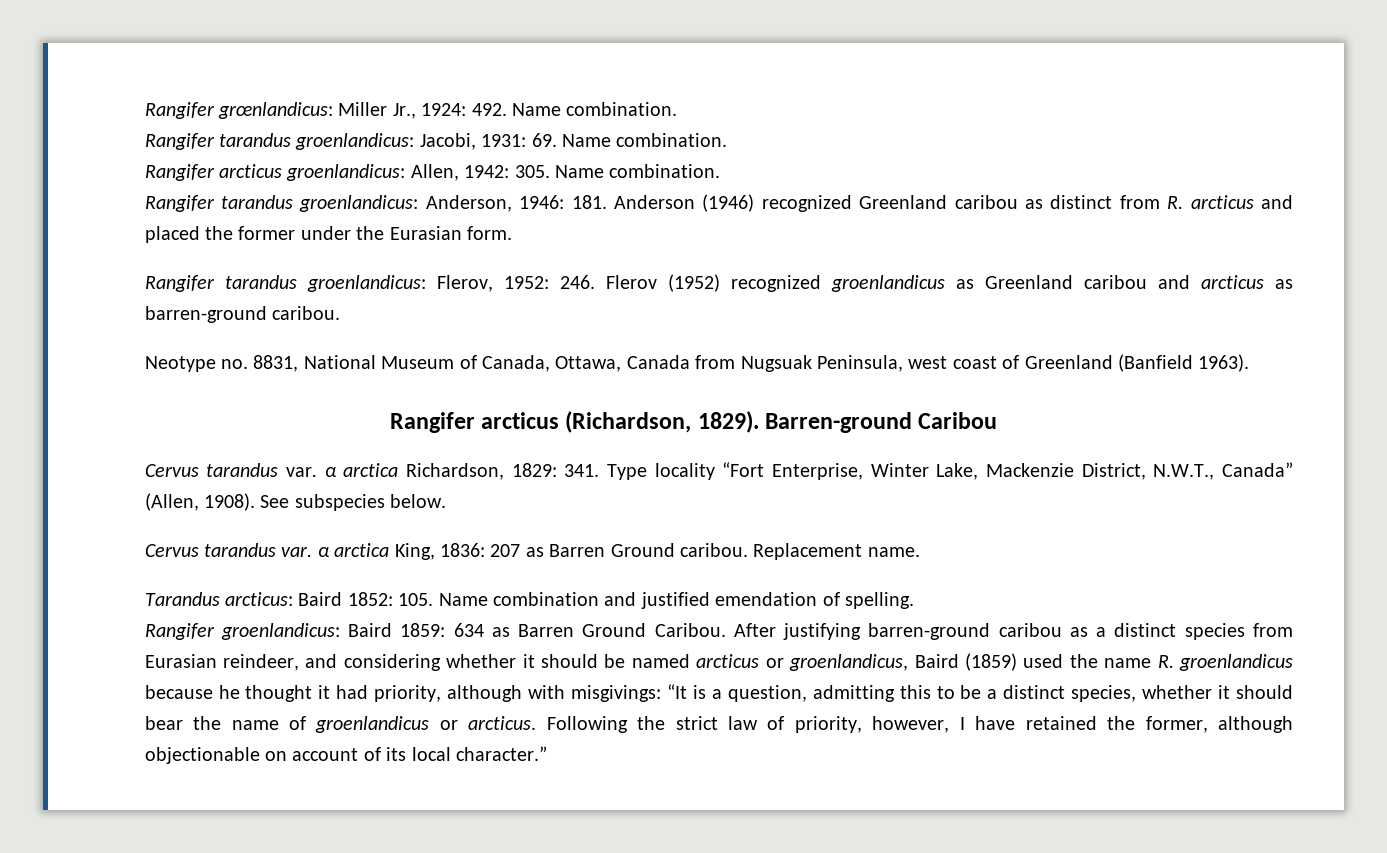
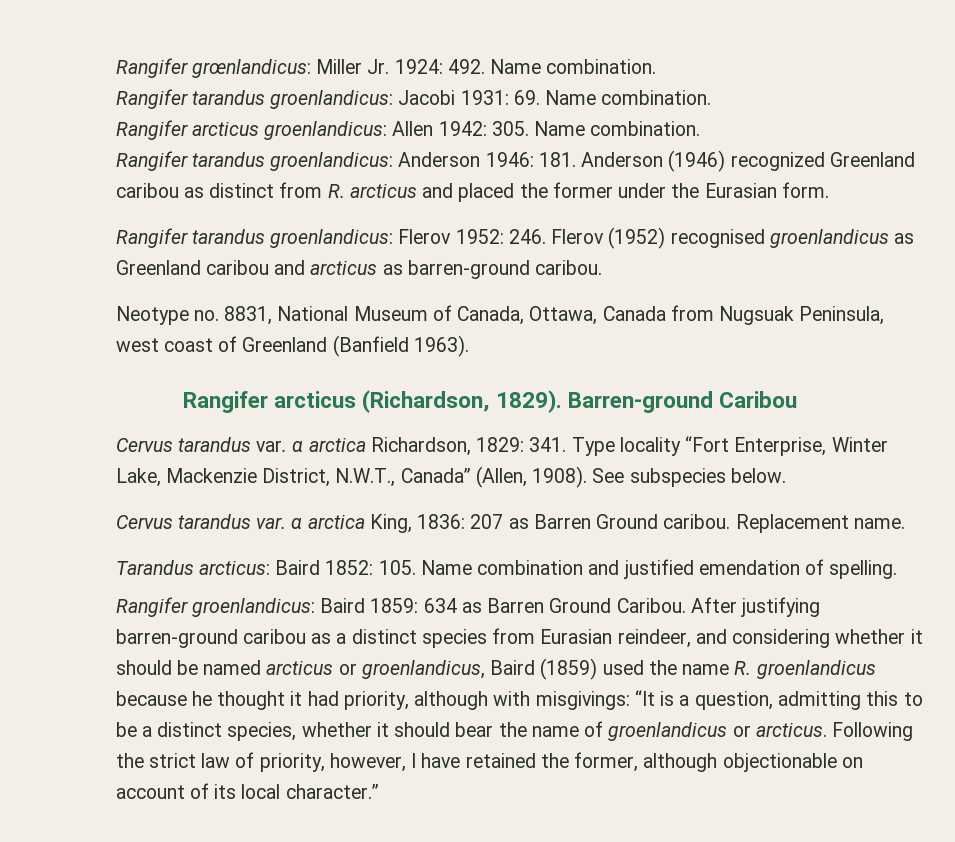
- Rangifer grœnlandicus: Miller Jr., 1924: 492. Name combination.
+ Rangifer grœnlandicus: Miller Jr. 1924: 492. Name combination.
- Rangifer tarandus groenlandicus: Jacobi, 1931: 69. Name combination.
+ Rangifer tarandus groenlandicus: Jacobi 1931: 69. Name combination.
- Rangifer arcticus groenlandicus: Allen, 1942: 305. Name combination.
+ Rangifer arcticus groenlandicus: Allen 1942: 305. Name combination.
- Rangifer tarandus groenlandicus: Anderson, 1946: 181. Anderson (1946) recognized Greenland caribou as distinct from R. arcticus and placed the former under the Eurasian form.
+ Rangifer tarandus groenlandicus: Anderson 1946: 181. Anderson (1946) recognized Greenland caribou as distinct from R. arcticus and placed the former under the Eurasian form.
- Rangifer tarandus groenlandicus: Flerov, 1952: 246. Flerov (1952) recognized groenlandicus as Greenland caribou and arcticus as barren-ground caribou.
+ Rangifer tarandus groenlandicus: Flerov 1952: 246. Flerov (1952) recognised groenlandicus as Greenland caribou and arcticus as barren-ground caribou.

